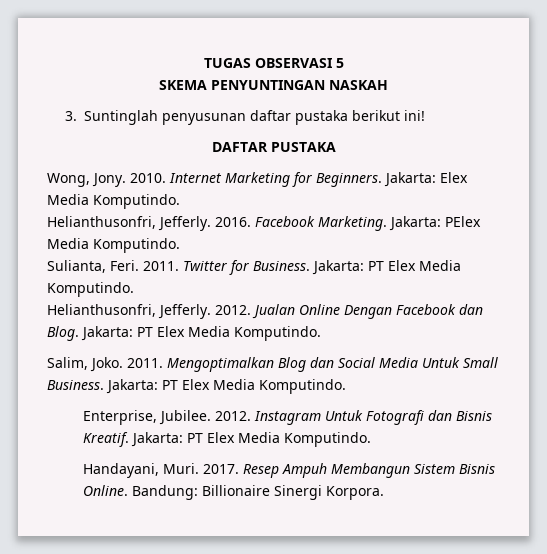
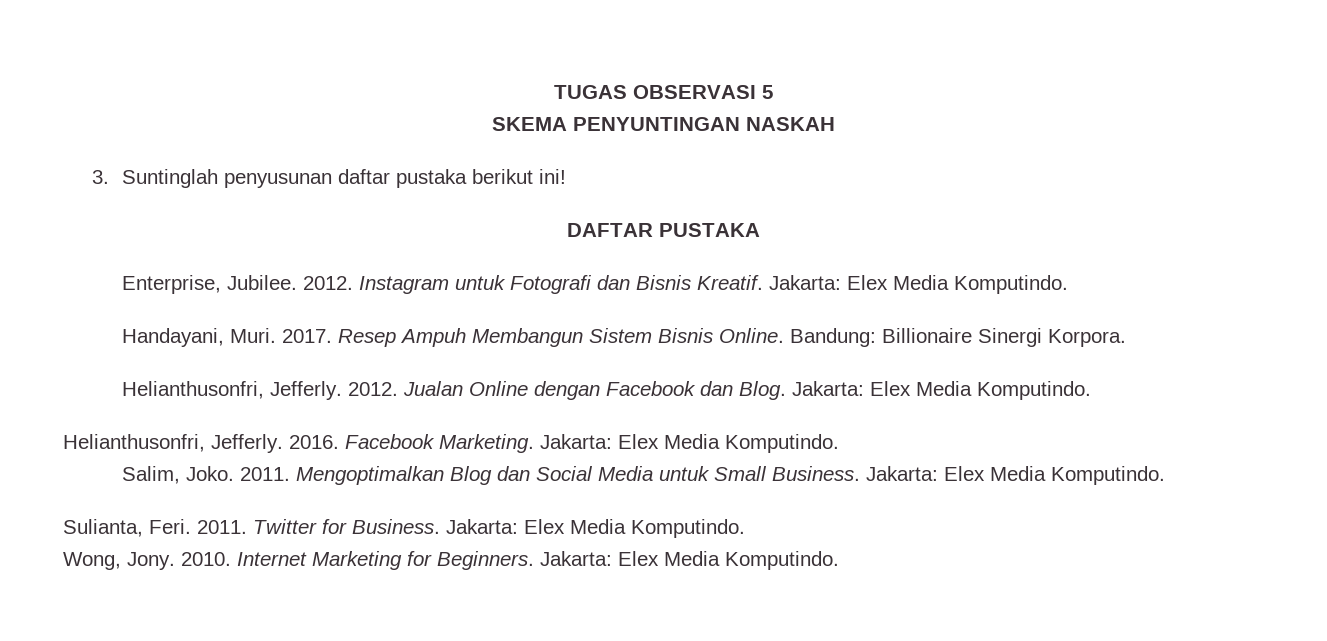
- Wong, Jony. 2010. Internet Marketing for Beginners. Jakarta: Elex Media Komputindo.
- Helianthusonfri, Jefferly. 2016. Facebook Marketing. Jakarta: PElex Media Komputindo.
- Sulianta, Feri. 2011. Twitter for Business. Jakarta: PT Elex Media Komputindo.
- Helianthusonfri, Jefferly. 2012. Jualan Online Dengan Facebook dan Blog. Jakarta: PT Elex Media Komputindo.
- Salim, Joko. 2011. Mengoptimalkan Blog dan Social Media Untuk Small Business. Jakarta: PT Elex Media Komputindo.
- Instagram Untuk Fotografi dan Bisnis Kreatif. Jakarta: PT Elex Media Komputindo.
+ Instagram untuk Fotografi dan Bisnis Kreatif. Jakarta: Elex Media Komputindo.
+ Helianthusonfri, Jefferly. 2012. Jualan Online dengan Facebook dan Blog. Jakarta: Elex Media Komputindo.
+ Helianthusonfri, Jefferly. 2016. Facebook Marketing. Jakarta: Elex Media Komputindo.
+ Salim, Joko. 2011. Mengoptimalkan Blog dan Social Media untuk Small Business. Jakarta: Elex Media Komputindo.
+ Sulianta, Feri. 2011. Twitter for Business. Jakarta: Elex Media Komputindo.
+ Wong, Jony. 2010. Internet Marketing for Beginners. Jakarta: Elex Media Komputindo.

